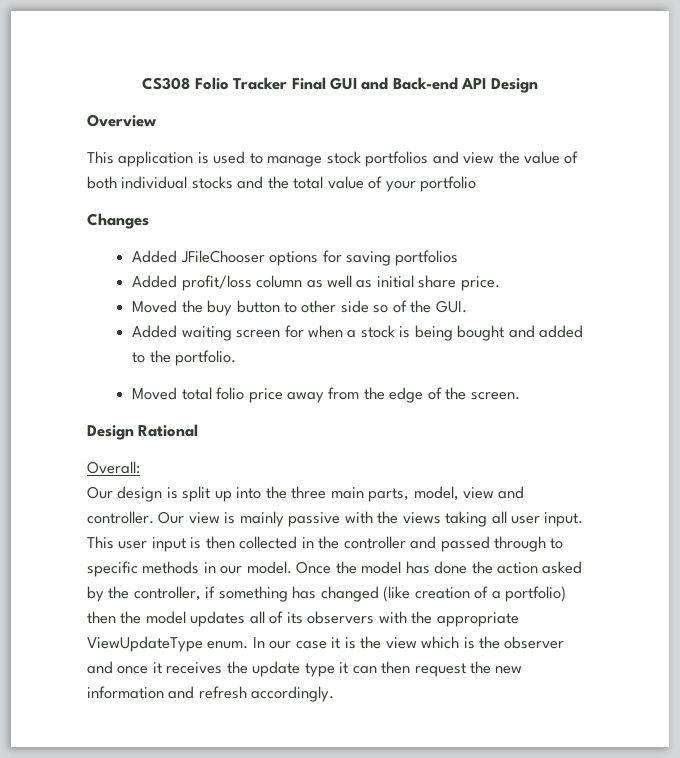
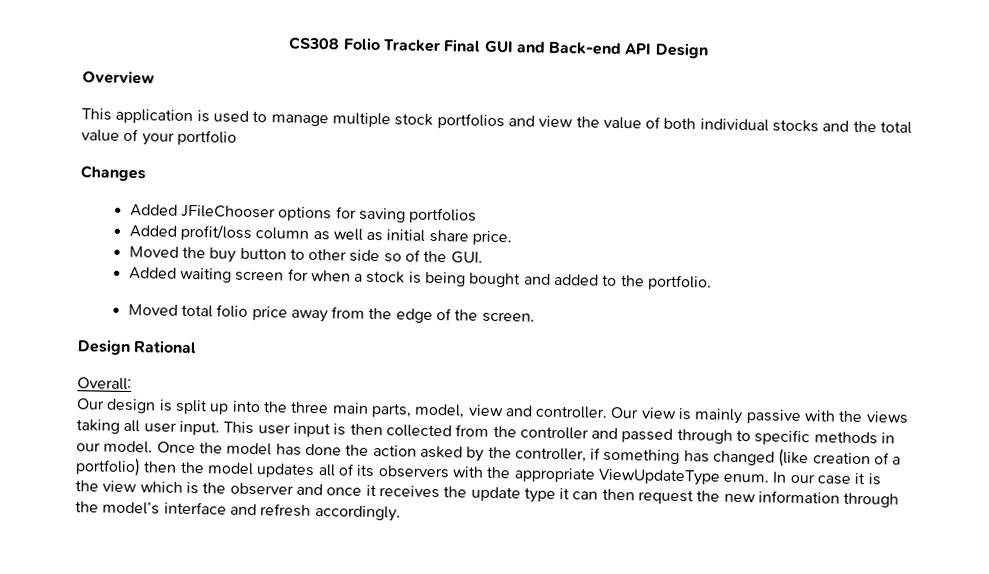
- This application is used to manage stock portfolios and view the value of both individual stocks and the total value of your portfolio
+ This application is used to manage multiple stock portfolios and view the value of both individual stocks and the total value of your portfolio
- This user input is then collected in the controller and passed through to specific methods in our model.
+ This user input is then collected from the controller and passed through to specific methods in our model.
- In our case it is the view which is the observer and once it receives the update type it can then request the new information and refresh accordingly.
+ In our case it is the view which is the observer and once it receives the update type it can then request the new information through the model’s interface and refresh accordingly.

